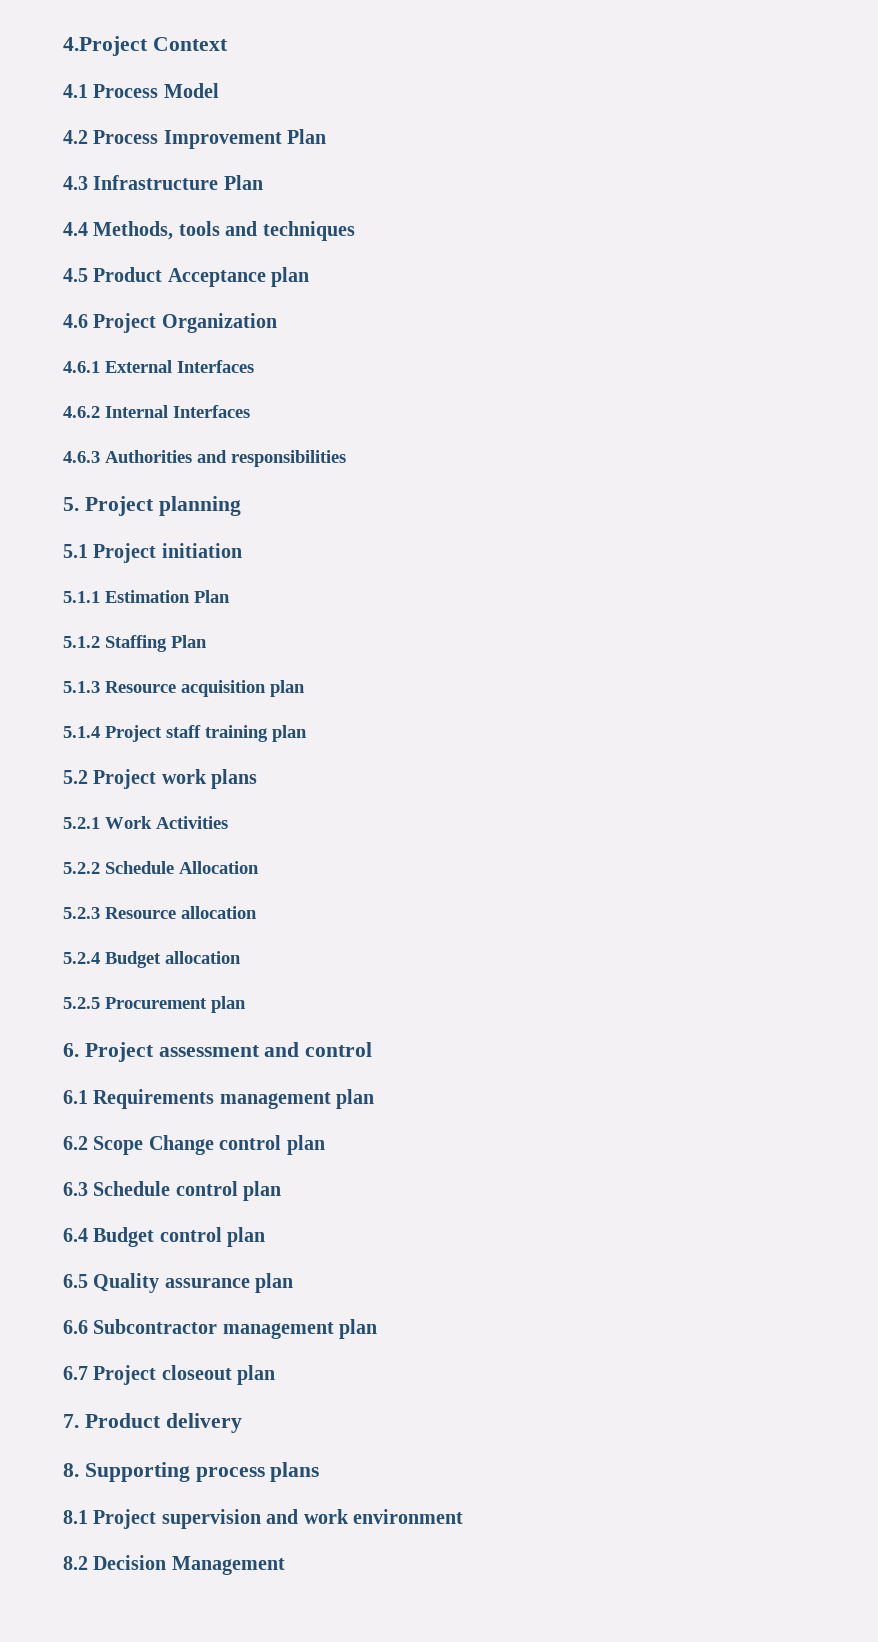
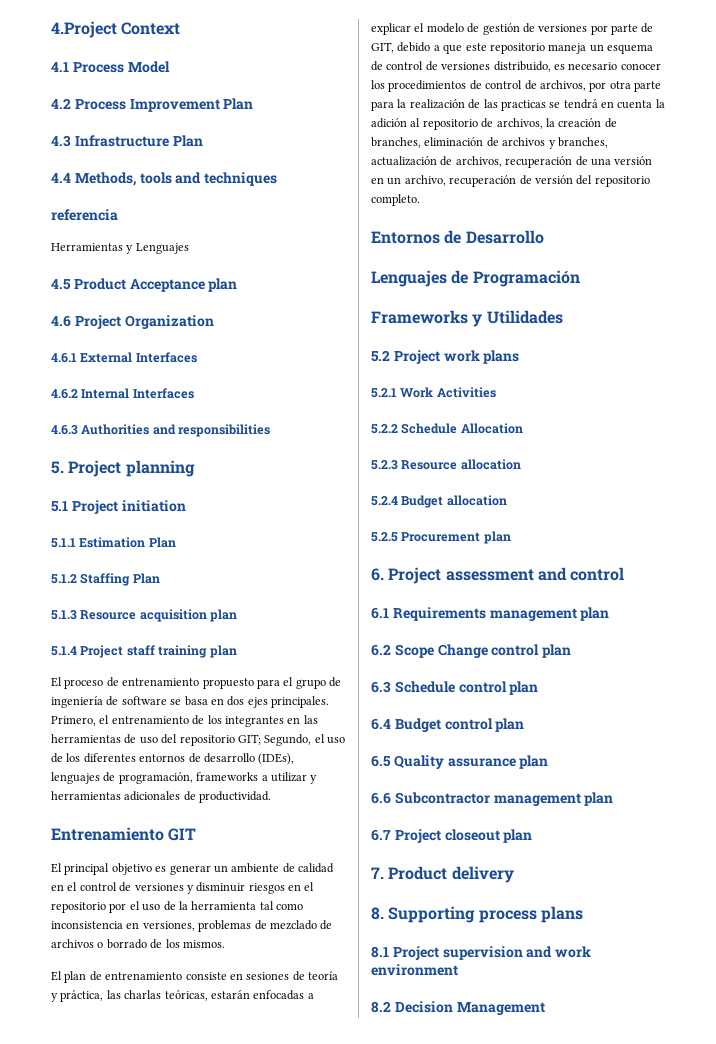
+ referencia
+ Herramientas y Lenguajes
+ El proceso de entrenamiento propuesto para el grupo de ingeniería de software se basa en dos ejes principales. Primero, el entrenamiento de los integrantes en las herramientas de uso del repositorio GIT; Segundo, el uso de los diferentes entornos de desarrollo (IDEs), lenguajes de programación, frameworks a utilizar y herramientas adicionales de productividad.
+ Entrenamiento GIT
+ El principal objetivo es generar un ambiente de calidad en el control de versiones y disminuir riesgos en el repositorio por el uso de la herramienta tal como inconsistencia en versiones, problemas de mezclado de archivos o borrado de los mismos.
+ El plan de entrenamiento consiste en sesiones de teoría y práctica, las charlas teóricas, estarán enfocadas a explicar el modelo de gestión de versiones por parte de GIT, debido a que este repositorio maneja un esquema de control de versiones distribuido, es necesario conocer los procedimientos de control de archivos, por otra parte para la realización de las practicas se tendrá en cuenta la adición al repositorio de archivos, la creación de branches, eliminación de archivos y branches, actualización de archivos, recuperación de una versión en un archivo, recuperación de versión del repositorio completo.
+ Entornos de Desarrollo
+ Lenguajes de Programación
+ Frameworks y Utilidades

